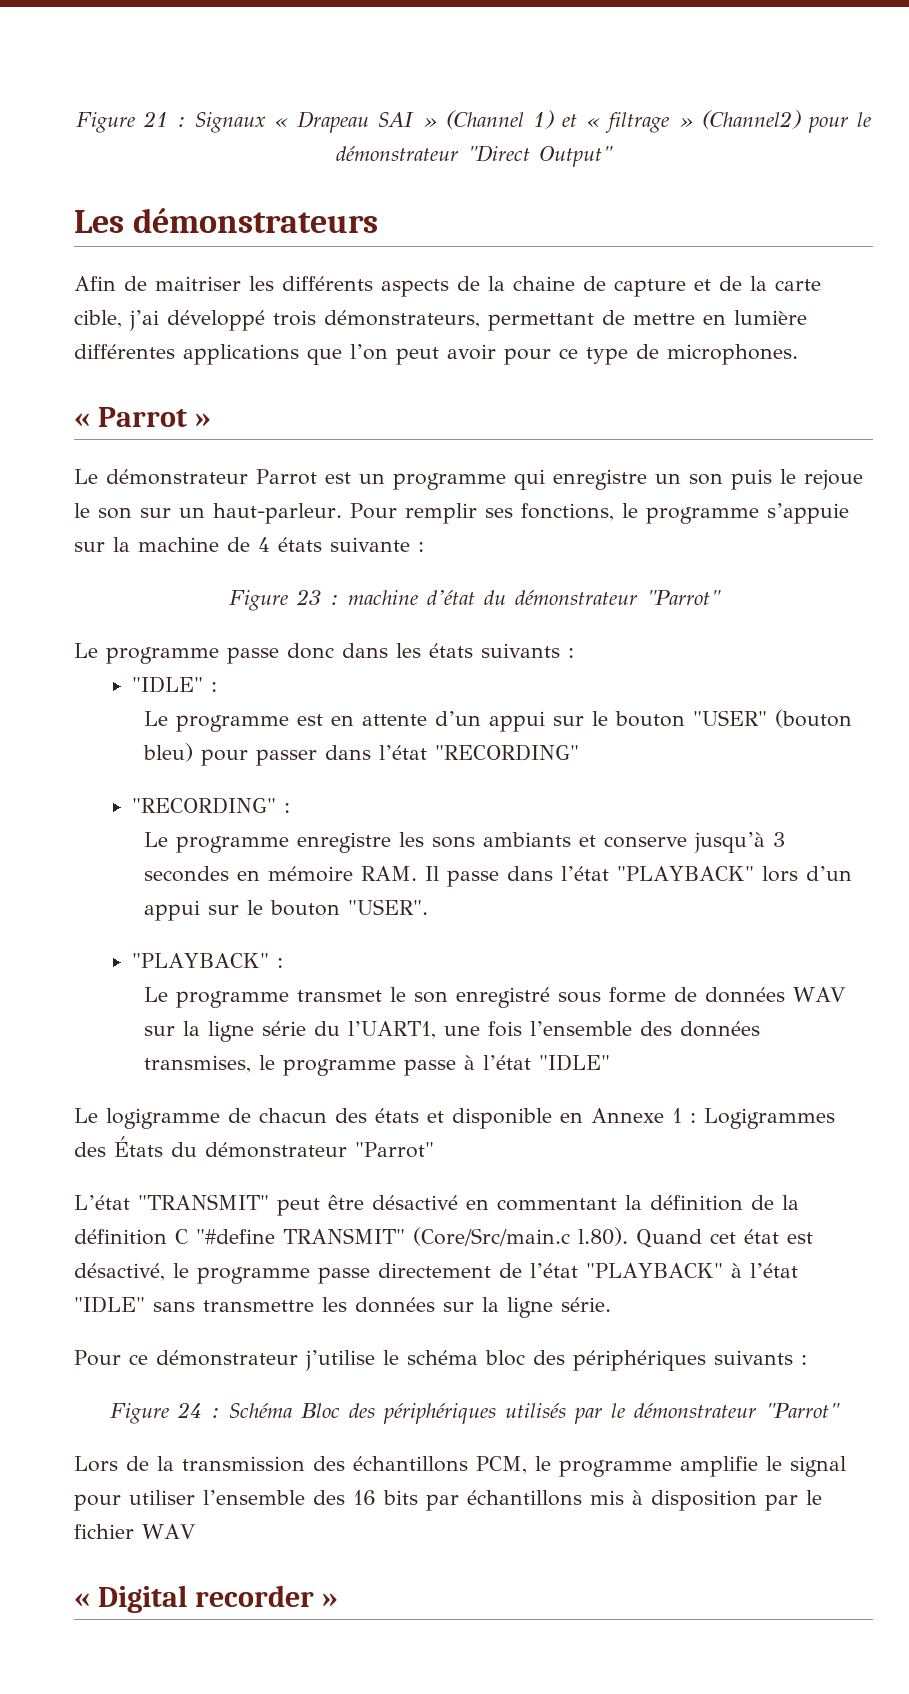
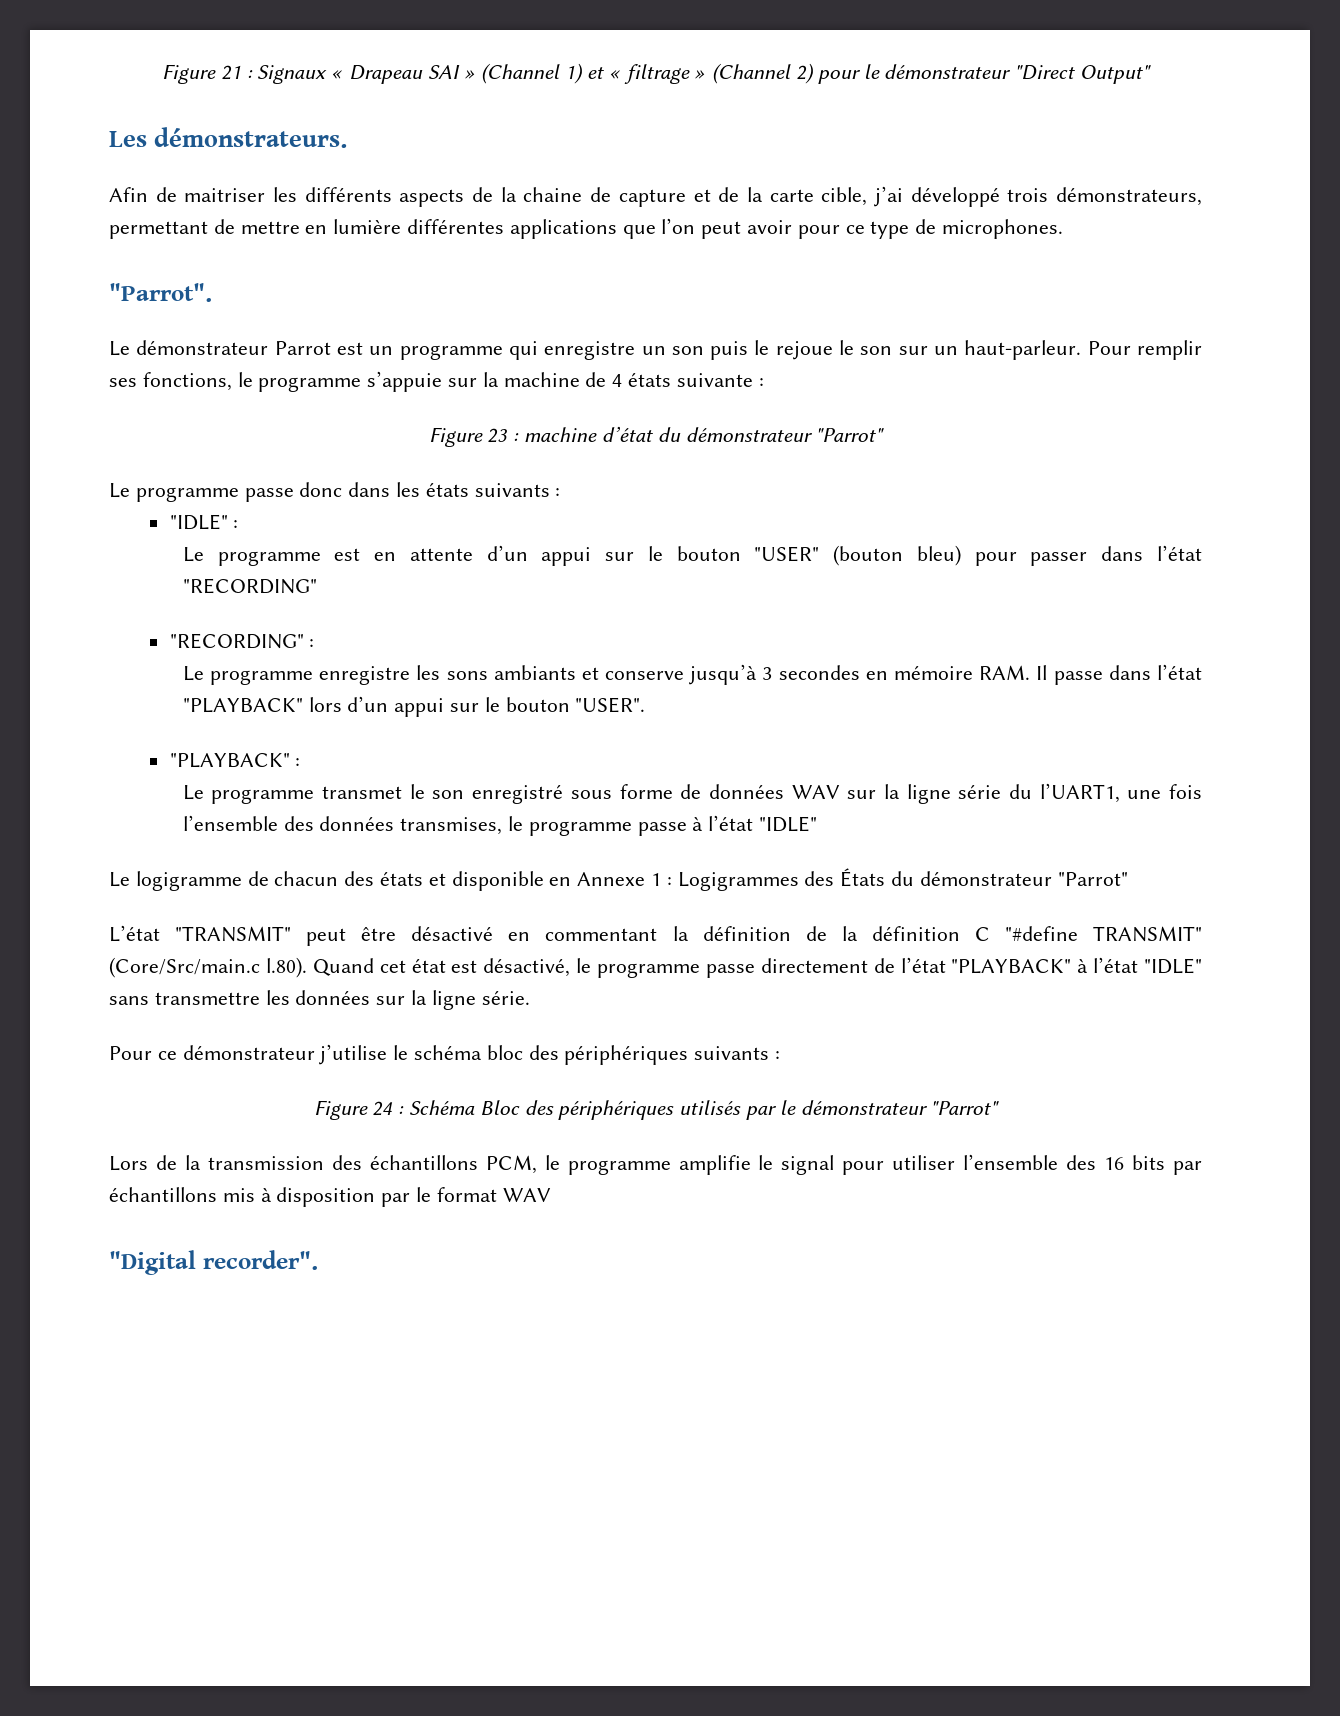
- Figure 21 : Signaux « Drapeau SAI » (Channel 1) et « filtrage » (Channel2) pour le démonstrateur "Direct Output"
+ Figure 21 : Signaux « Drapeau SAI » (Channel 1) et « filtrage » (Channel 2) pour le démonstrateur "Direct Output"
- Les démonstrateurs
+ Les démonstrateurs.
- « Parrot »
+ "Parrot".
- Lors de la transmission des échantillons PCM, le programme amplifie le signal pour utiliser l’ensemble des 16 bits par échantillons mis à disposition par le fichier WAV
+ Lors de la transmission des échantillons PCM, le programme amplifie le signal pour utiliser l’ensemble des 16 bits par échantillons mis à disposition par le format WAV
- « Digital recorder »
+ "Digital recorder".

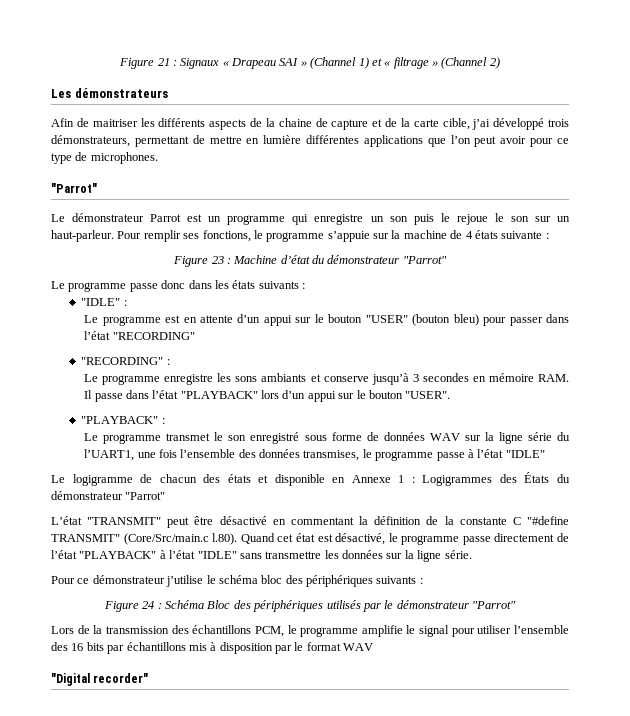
- Figure 21 : Signaux « Drapeau SAI » (Channel 1) et « filtrage » (Channel 2) pour le démonstrateur "Direct Output"
+ Figure 21 : Signaux « Drapeau SAI » (Channel 1) et « filtrage » (Channel 2)
- Les démonstrateurs.
+ Les démonstrateurs
  Afin de maitriser les différents aspects de la chaine de capture et de la carte cible, j’ai développé trois démonstrateurs, permettant de mettre en lumière différentes applications que l’on peut avoir pour ce type de microphones.
- "Parrot".
+ "Parrot"
- Figure 23 : machine d’état du démonstrateur "Parrot"
+ Figure 23 : Machine d’état du démonstrateur "Parrot"
- L’état "TRANSMIT" peut être désactivé en commentant la définition de la définition C "#define TRANSMIT" (Core/Src/main.c l.80). Quand cet état est désactivé, le programme passe directement de l’état "PLAYBACK" à l’état "IDLE" sans transmettre les données sur la ligne série.
+ L’état "TRANSMIT" peut être désactivé en commentant la définition de la constante C "#define TRANSMIT" (Core/Src/main.c l.80). Quand cet état est désactivé, le programme passe directement de l’état "PLAYBACK" à l’état "IDLE" sans transmettre les données sur la ligne série.
- "Digital recorder".
+ "Digital recorder"

